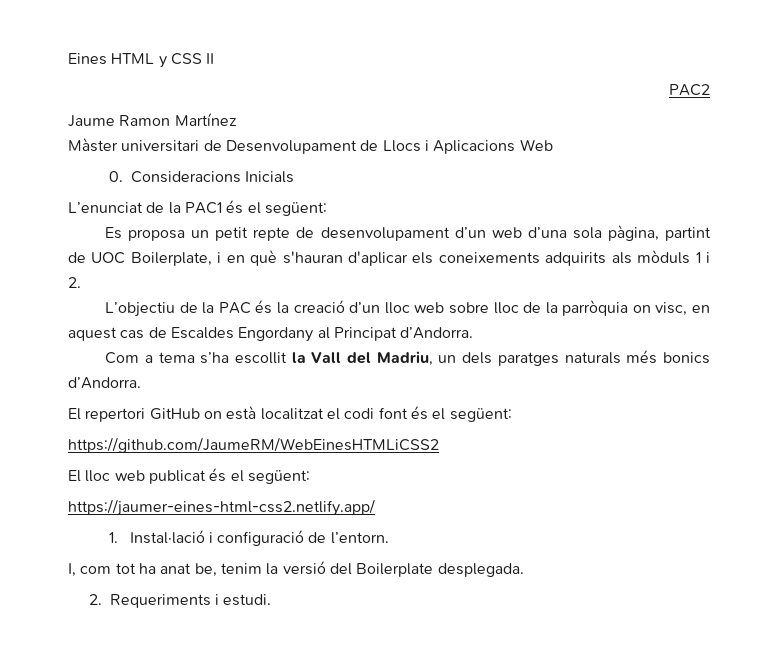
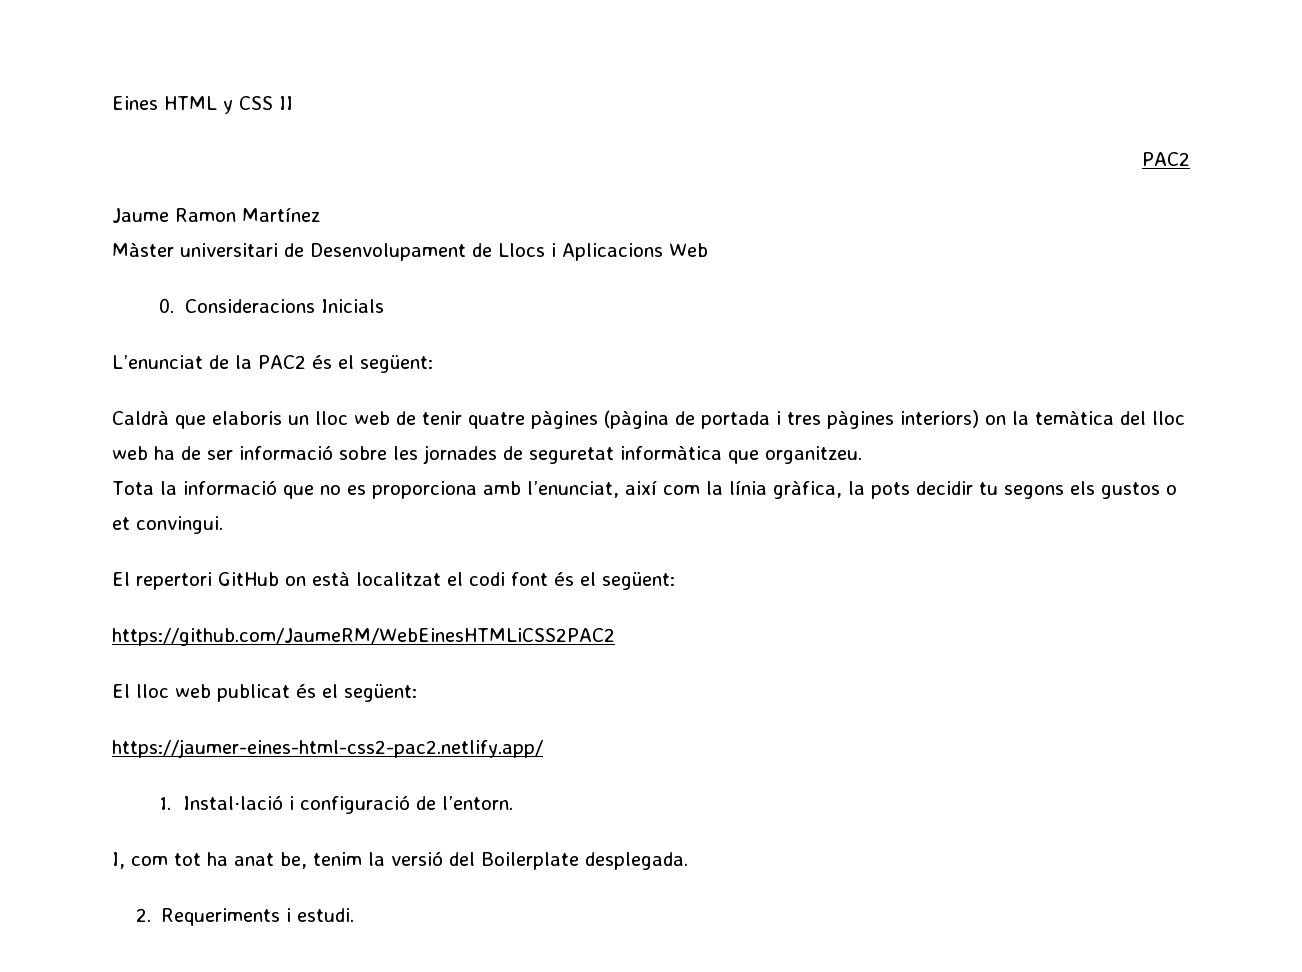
- L’enunciat de la PAC1 és el següent:
- Es proposa un petit repte de desenvolupament d’un web d’una sola pàgina, partint de UOC Boilerplate, i en què s'hauran d'aplicar els coneixements adquirits als mòduls 1 i 2.
- L’objectiu de la PAC és la creació d’un lloc web sobre lloc de la parròquia on visc, en aquest cas de Escaldes Engordany al Principat d’Andorra.
- Com a tema s’ha escollit la Vall del Madriu, un dels paratges naturals més bonics d’Andorra.
+ L’enunciat de la PAC2 és el següent:
+ Caldrà que elaboris un lloc web de tenir quatre pàgines (pàgina de portada i tres pàgines interiors) on la temàtica del lloc web ha de ser informació sobre les jornades de seguretat informàtica que organitzeu.
+ Tota la informació que no es proporciona amb l’enunciat, així com la línia gràfica, la pots decidir tu segons els gustos o et convingui.
- https://github.com/JaumeRM/WebEinesHTMLiCSS2
+ https://github.com/JaumeRM/WebEinesHTMLiCSS2PAC2
- https://jaumer-eines-html-css2.netlify.app/
+ https://jaumer-eines-html-css2-pac2.netlify.app/

